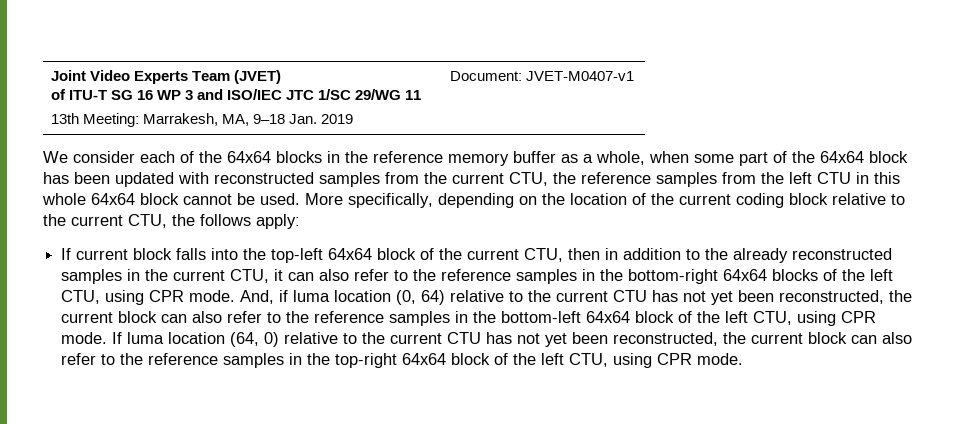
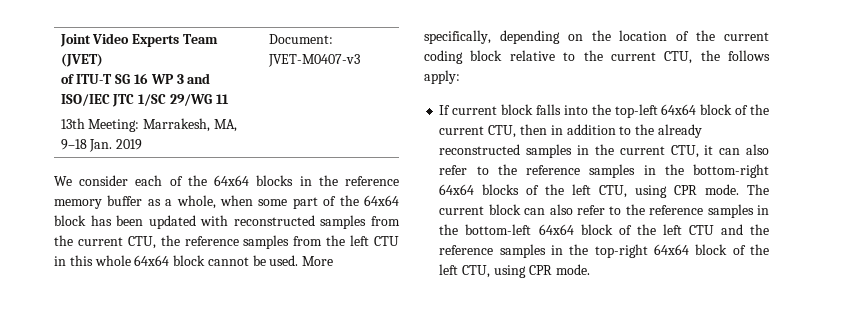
  Joint Video Experts Team (JVET)
  of ITU-T SG 16 WP 3 and ISO/IEC JTC 1/SC 29/WG 11
- 13th Meeting: Marrakesh, MA, 9–18 Jan. 2019 | Document: JVET-M0407-v1
+ 13th Meeting: Marrakesh, MA, 9–18 Jan. 2019 | Document: JVET-M0407-v3
- And, if luma location (0, 64) relative to the current CTU has not yet been reconstructed, the current block can also refer to the reference samples in the bottom-left 64x64 block of the left CTU, using CPR mode. If luma location (64, 0) relative to the current CTU has not yet been reconstructed, the current block can also refer to the reference samples in the top-right 64x64 block of the left CTU, using CPR mode.
+ The current block can also refer to the reference samples in the bottom-left 64x64 block of the left CTU and the reference samples in the top-right 64x64 block of the left CTU, using CPR mode.

